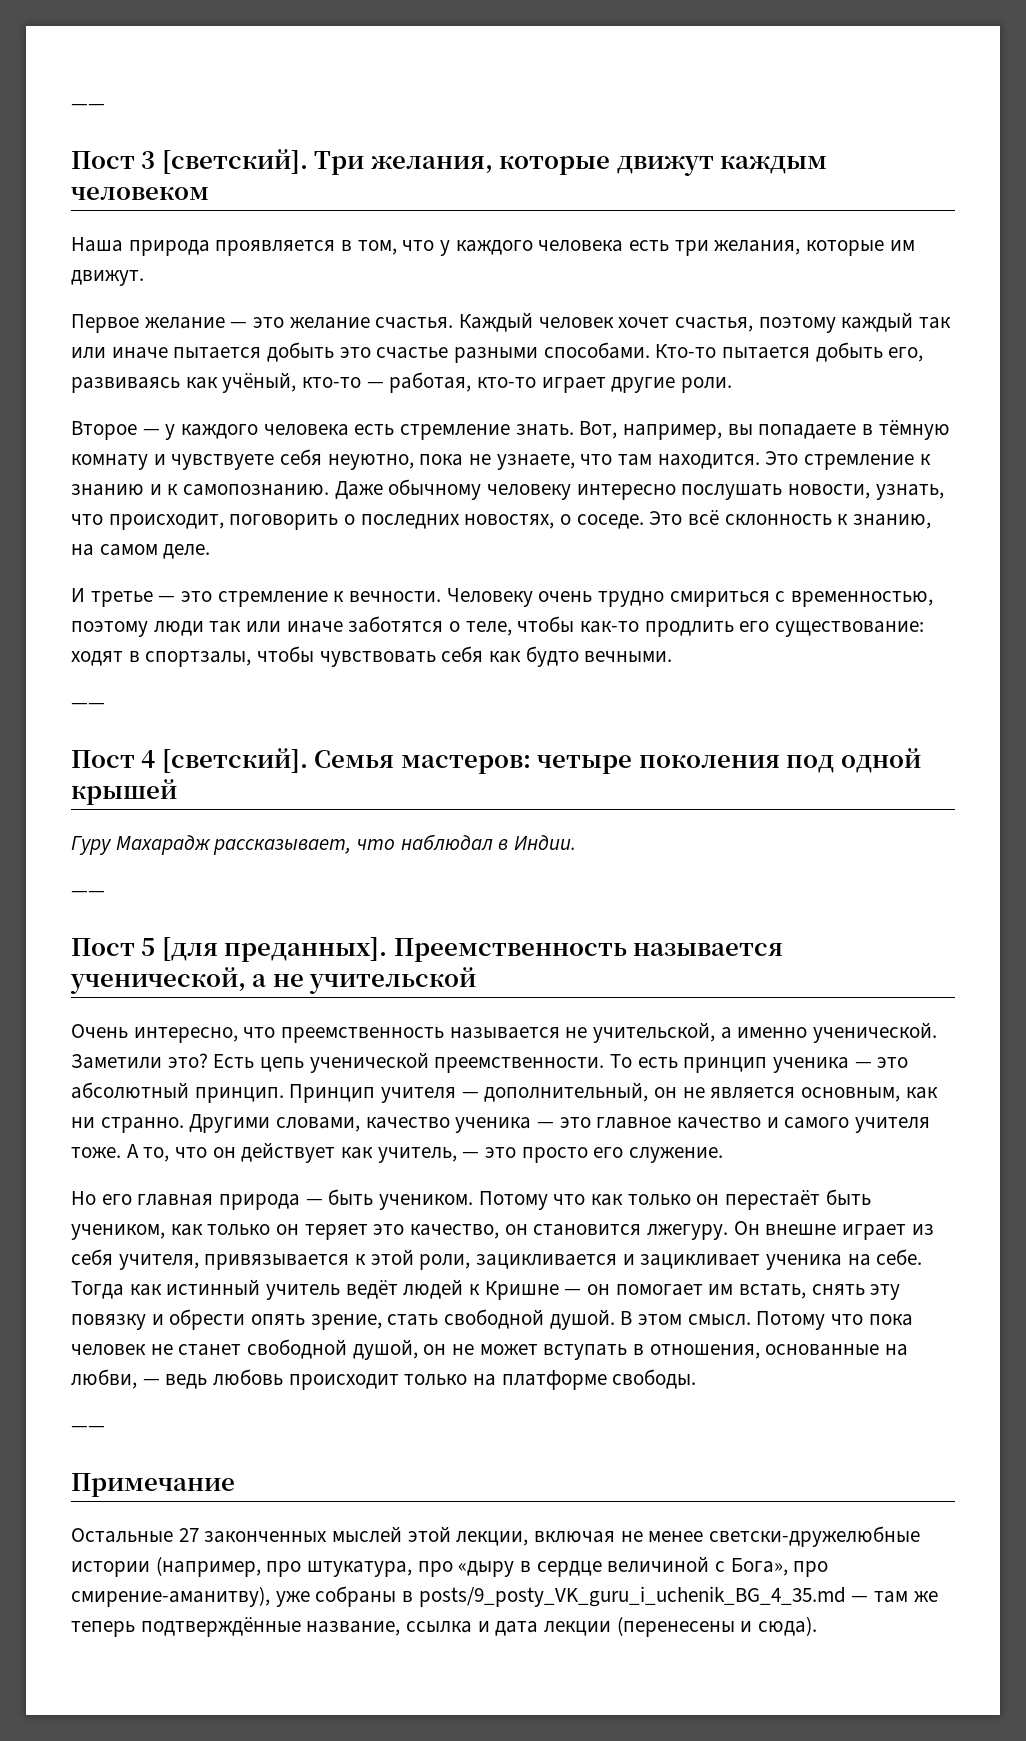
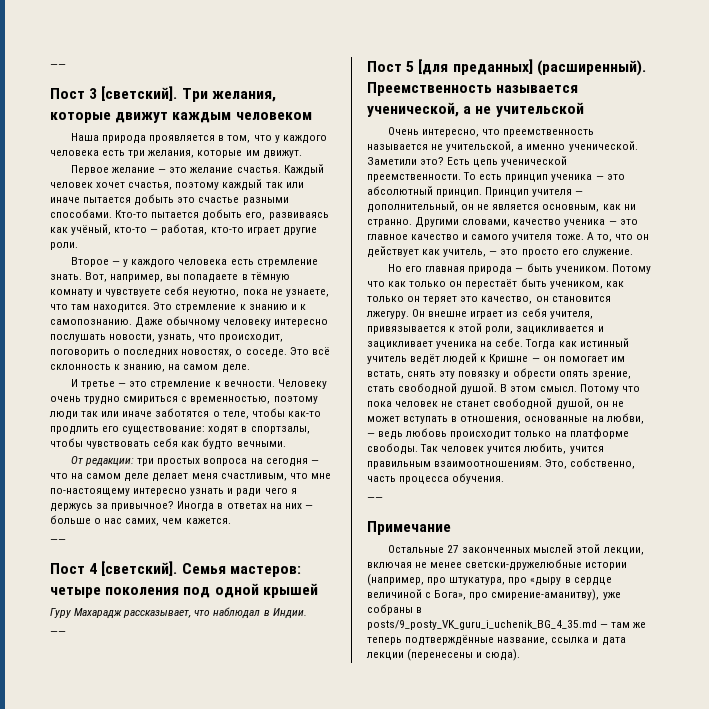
+ От редакции: три простых вопроса на сегодня — что на самом деле делает меня счастливым, что мне по-настоящему интересно узнать и ради чего я держусь за привычное? Иногда в ответах на них — больше о нас самих, чем кажется.
- Пост 5 [для преданных].
+ Пост 5 [для преданных] (расширенный).
+ Так человек учится любить, учится правильным взаимоотношениям. Это, собственно, часть процесса обучения.

